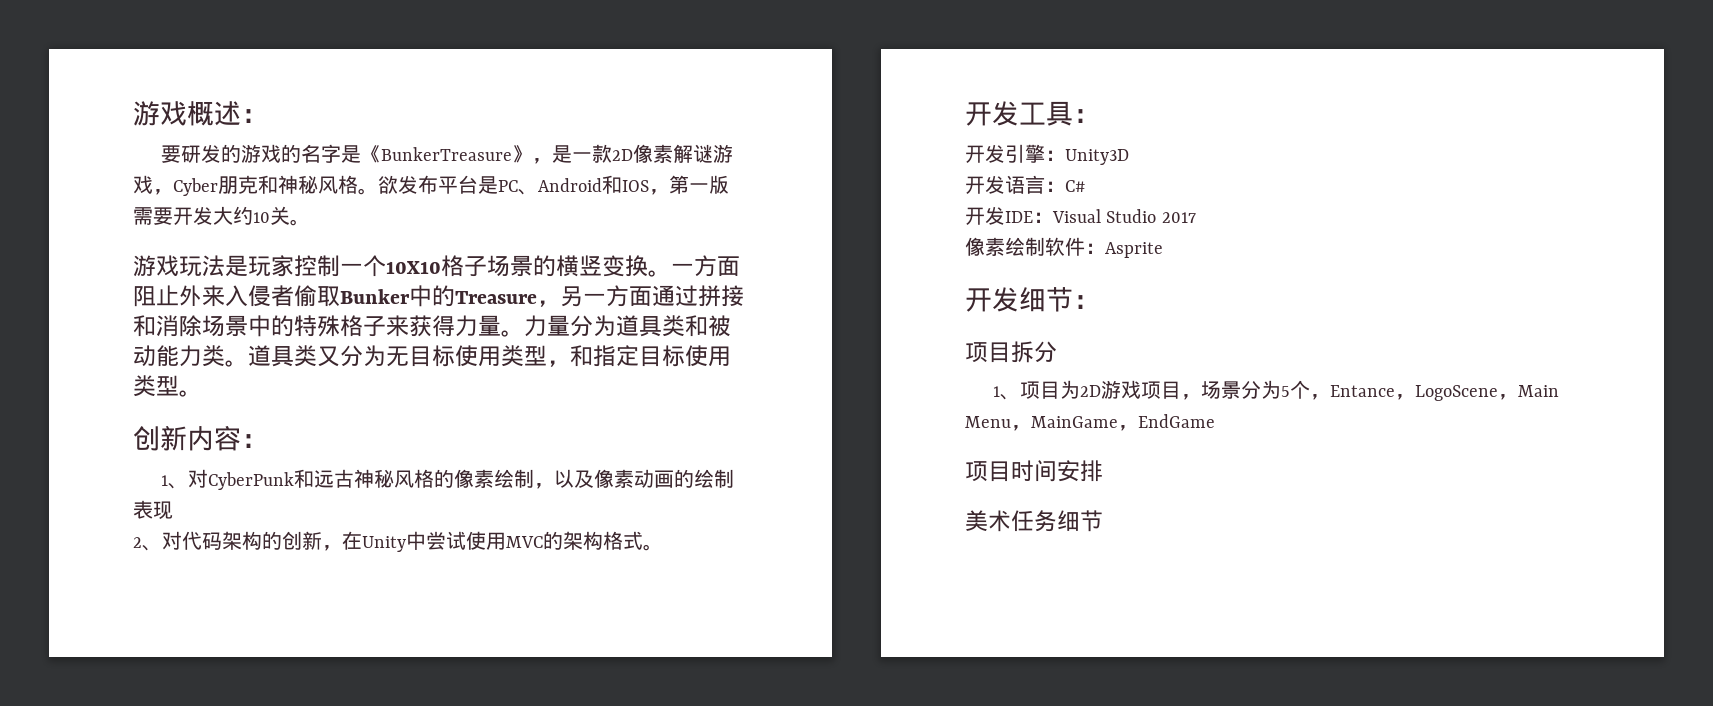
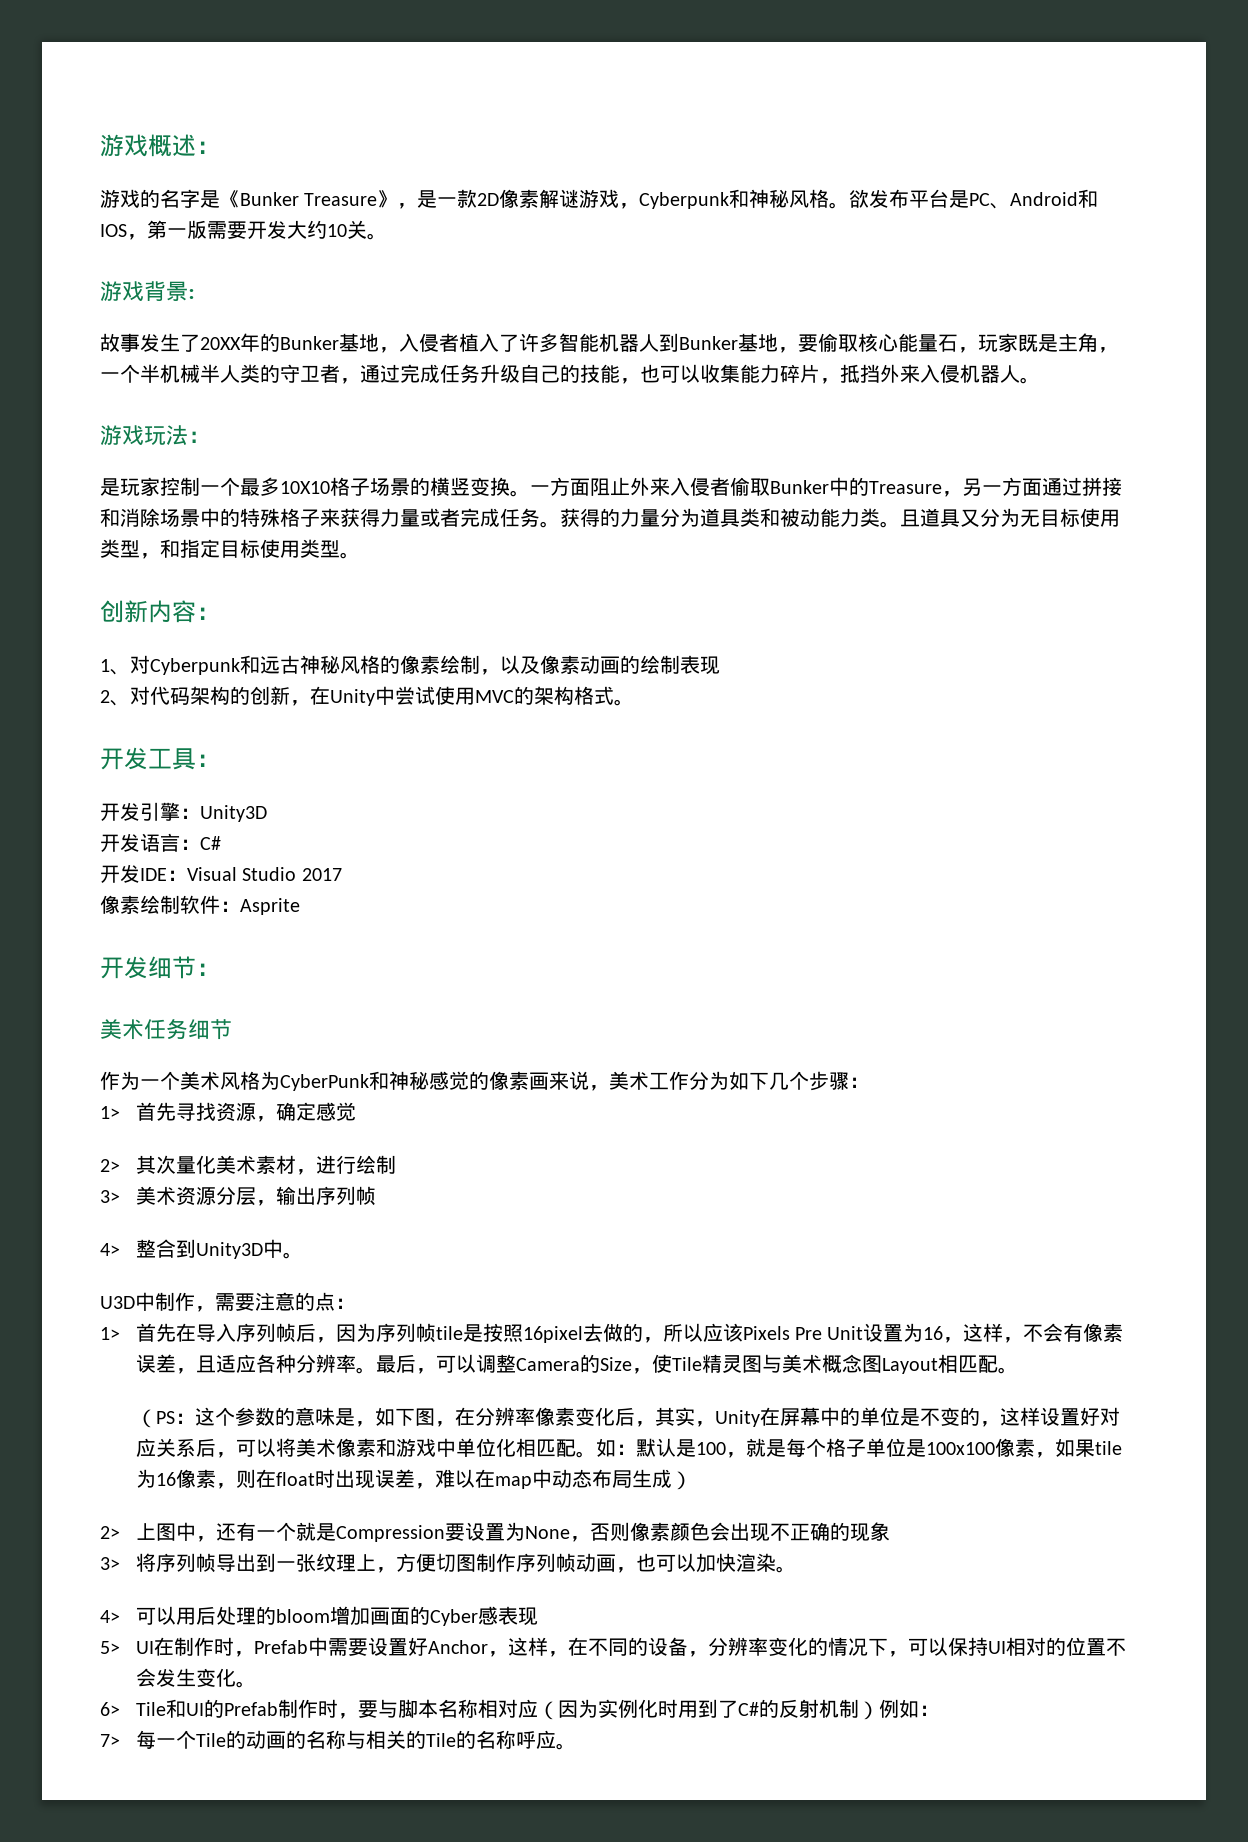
- 要研发的游戏的名字是《BunkerTreasure》，是一款2D像素解谜游戏，Cyber朋克和神秘风格。
+ 游戏的名字是《Bunker Treasure》，是一款2D像素解谜游戏，Cyberpunk和神秘风格。
+ 游戏背景:
+ 故事发生了20XX年的Bunker基地，入侵者植入了许多智能机器人到Bunker基地，要偷取核心能量石，玩家既是主角，一个半机械半人类的守卫者，通过完成任务升级自己的技能，也可以收集能力碎片，抵挡外来入侵机器人。
- 游戏玩法是玩家控制一个10X10格子场景的横竖变换。
+ 游戏玩法：
+ 是玩家控制一个最多10X10格子场景的横竖变换。
- 一方面阻止外来入侵者偷取Bunker中的Treasure，另一方面通过拼接和消除场景中的特殊格子来获得力量。力量分为道具类和被动能力类。
+ 一方面阻止外来入侵者偷取Bunker中的Treasure，另一方面通过拼接和消除场景中的特殊格子来获得力量或者完成任务。获得的力量分为道具类和被动能力类。
- 道具类又分为无目标使用类型，和指定目标使用类型。
+ 且道具又分为无目标使用类型，和指定目标使用类型。
- 1、对CyberPunk和远古神秘风格的像素绘制，以及像素动画的绘制表现
+ 1、对Cyberpunk和远古神秘风格的像素绘制，以及像素动画的绘制表现
- 项目拆分
- 1、项目为2D游戏项目，场景分为5个，Entance，LogoScene，Main Menu，MainGame，EndGame
- 项目时间安排
  美术任务细节
+ 作为一个美术风格为CyberPunk和神秘感觉的像素画来说，美术工作分为如下几个步骤：
+ 1>首先寻找资源，确定感觉
+ 2>其次量化美术素材，进行绘制
+ 3>美术资源分层，输出序列帧
+ 4>整合到Unity3D中。
+ U3D中制作，需要注意的点：
+ 1>首先在导入序列帧后，因为序列帧tile是按照16pixel去做的，所以应该Pixels Pre Unit设置为16，这样，不会有像素误差，且适应各种分辨率。最后，可以调整Camera的Size，使Tile精灵图与美术概念图Layout相匹配。
+ （PS：这个参数的意味是，如下图，在分辨率像素变化后，其实，Unity在屏幕中的单位是不变的，这样设置好对应关系后，可以将美术像素和游戏中单位化相匹配。如：默认是100，就是每个格子单位是100x100像素，如果tile为16像素，则在float时出现误差，难以在map中动态布局生成）
+ 2>上图中，还有一个就是Compression要设置为None，否则像素颜色会出现不正确的现象
+ 3>将序列帧导出到一张纹理上，方便切图制作序列帧动画，也可以加快渲染。
+ 4>可以用后处理的bloom增加画面的Cyber感表现
+ 5> UI在制作时，Prefab中需要设置好Anchor，这样，在不同的设备，分辨率变化的情况下，可以保持UI相对的位置不会发生变化。
+ 6> Tile和UI的Prefab制作时，要与脚本名称相对应（因为实例化时用到了C#的反射机制）例如：
+ 7>每一个Tile的动画的名称与相关的Tile的名称呼应。

